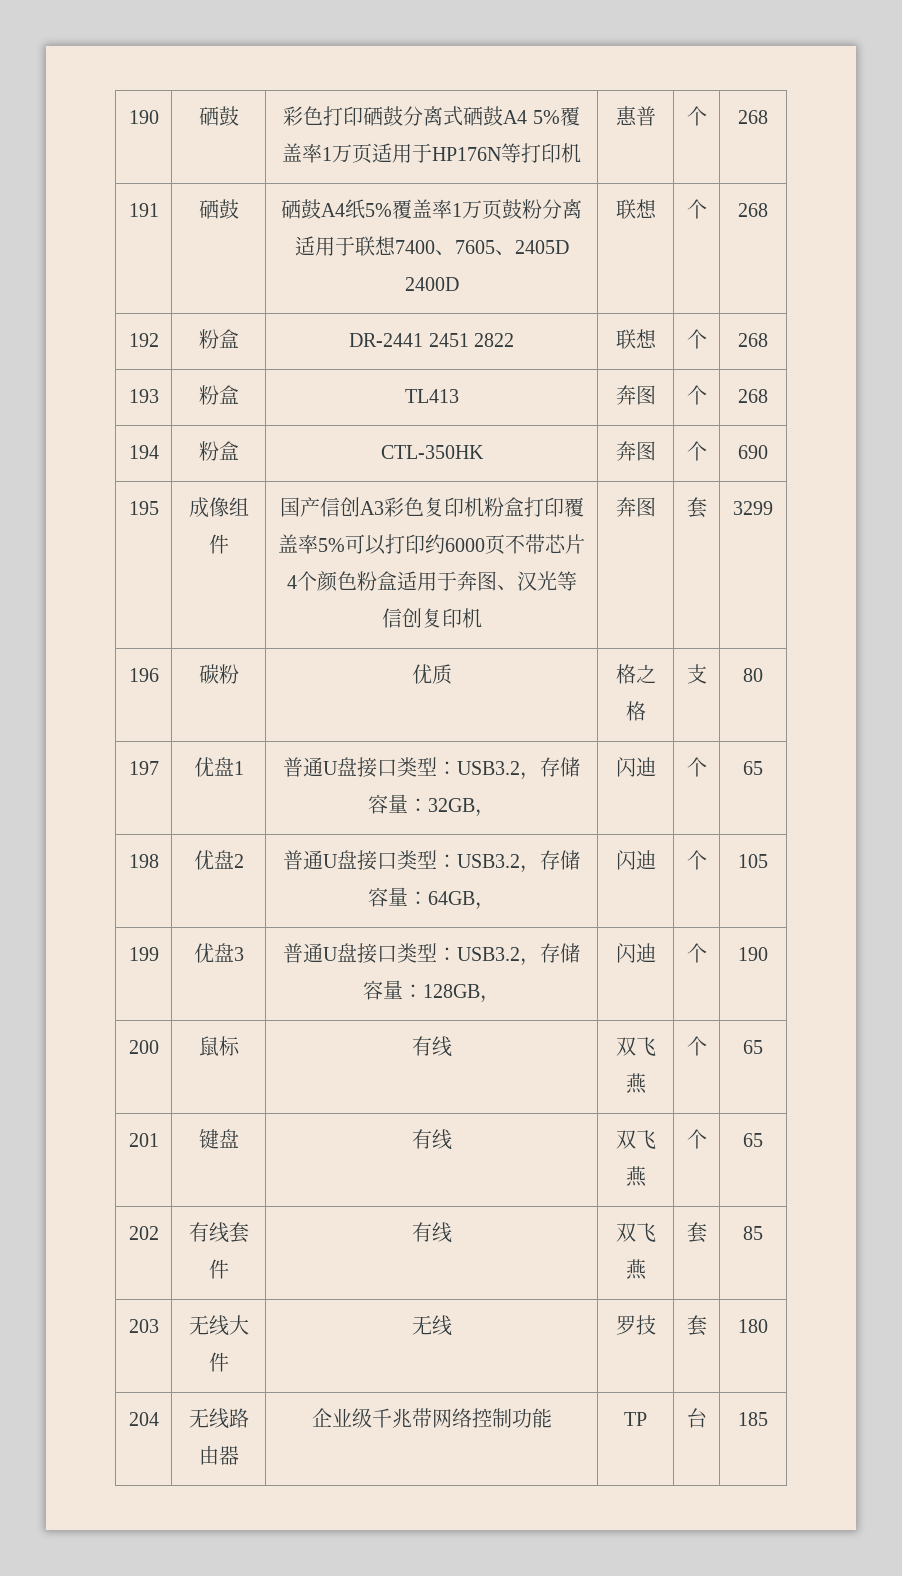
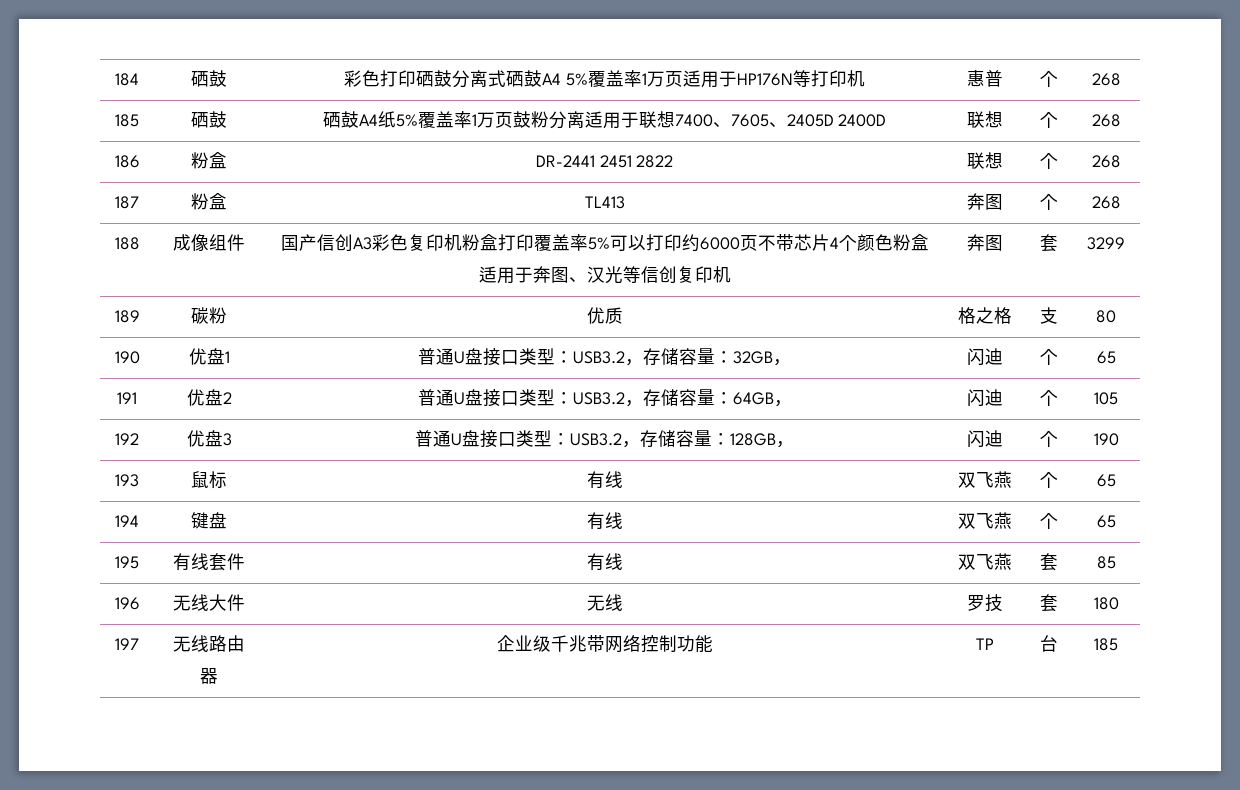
- 190 | 硒鼓 | 彩色打印硒鼓分离式硒鼓A4 5%覆盖率1万页适用于HP176N等打印机 | 惠普 | 个 | 268
+ 184 | 硒鼓 | 彩色打印硒鼓分离式硒鼓A4 5%覆盖率1万页适用于HP176N等打印机 | 惠普 | 个 | 268
- 191 | 硒鼓 | 硒鼓A4纸5%覆盖率1万页鼓粉分离适用于联想7400、7605、2405D 2400D | 联想 | 个 | 268
+ 185 | 硒鼓 | 硒鼓A4纸5%覆盖率1万页鼓粉分离适用于联想7400、7605、2405D 2400D | 联想 | 个 | 268
- 192 | 粉盒 | DR-2441 2451 2822 | 联想 | 个 | 268
+ 186 | 粉盒 | DR-2441 2451 2822 | 联想 | 个 | 268
- 193 | 粉盒 | TL413 | 奔图 | 个 | 268
+ 187 | 粉盒 | TL413 | 奔图 | 个 | 268
- 194 | 粉盒 | CTL-350HK | 奔图 | 个 | 690
- 195 | 成像组件 | 国产信创A3彩色复印机粉盒打印覆盖率5%可以打印约6000页不带芯片4个颜色粉盒适用于奔图、汉光等信创复印机 | 奔图 | 套 | 3299
+ 188 | 成像组件 | 国产信创A3彩色复印机粉盒打印覆盖率5%可以打印约6000页不带芯片4个颜色粉盒适用于奔图、汉光等信创复印机 | 奔图 | 套 | 3299
- 196 | 碳粉 | 优质 | 格之格 | 支 | 80
+ 189 | 碳粉 | 优质 | 格之格 | 支 | 80
- 197 | 优盘1 | 普通U盘接口类型：USB3.2，存储容量：32GB， | 闪迪 | 个 | 65
+ 190 | 优盘1 | 普通U盘接口类型：USB3.2，存储容量：32GB， | 闪迪 | 个 | 65
- 198 | 优盘2 | 普通U盘接口类型：USB3.2，存储容量：64GB， | 闪迪 | 个 | 105
+ 191 | 优盘2 | 普通U盘接口类型：USB3.2，存储容量：64GB， | 闪迪 | 个 | 105
- 199 | 优盘3 | 普通U盘接口类型：USB3.2，存储容量：128GB， | 闪迪 | 个 | 190
+ 192 | 优盘3 | 普通U盘接口类型：USB3.2，存储容量：128GB， | 闪迪 | 个 | 190
- 200 | 鼠标 | 有线 | 双飞燕 | 个 | 65
+ 193 | 鼠标 | 有线 | 双飞燕 | 个 | 65
- 201 | 键盘 | 有线 | 双飞燕 | 个 | 65
+ 194 | 键盘 | 有线 | 双飞燕 | 个 | 65
- 202 | 有线套件 | 有线 | 双飞燕 | 套 | 85
+ 195 | 有线套件 | 有线 | 双飞燕 | 套 | 85
- 203 | 无线大件 | 无线 | 罗技 | 套 | 180
+ 196 | 无线大件 | 无线 | 罗技 | 套 | 180
- 204 | 无线路由器 | 企业级千兆带网络控制功能 | TP | 台 | 185
+ 197 | 无线路由器 | 企业级千兆带网络控制功能 | TP | 台 | 185

